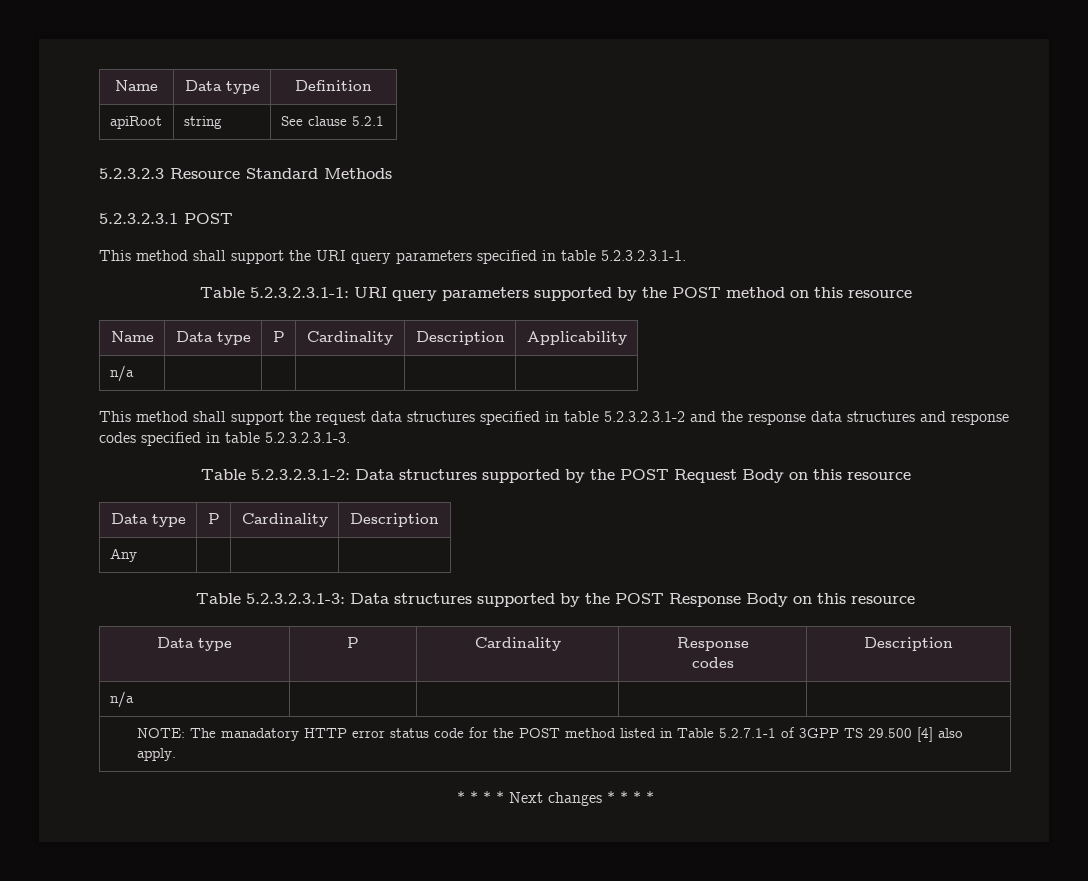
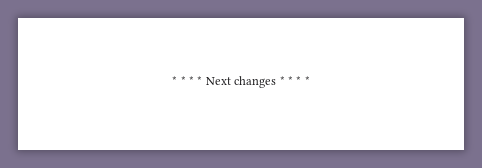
- Name | Data type | Definition
- apiRoot | string | See clause 5.2.1
- 5.2.3.2.3 Resource Standard Methods
- 5.2.3.2.3.1 POST
- This method shall support the URI query parameters specified in table 5.2.3.2.3.1-1.
- Table 5.2.3.2.3.1-1: URI query parameters supported by the POST method on this resource
- Name | Data type | P | Cardinality | Description | Applicability
- n/a | | | | |
- This method shall support the request data structures specified in table 5.2.3.2.3.1-2 and the response data structures and response codes specified in table 5.2.3.2.3.1-3.
- Table 5.2.3.2.3.1-2: Data structures supported by the POST Request Body on this resource
- Data type | P | Cardinality | Description
- Any | | |
- Table 5.2.3.2.3.1-3: Data structures supported by the POST Response Body on this resource
- Data type | P | Cardinality | Response
- codes | Description
- n/a | | | |
- NOTE: The manadatory HTTP error status code for the POST method listed in Table 5.2.7.1-1 of 3GPP TS 29.500 [4] also apply.

